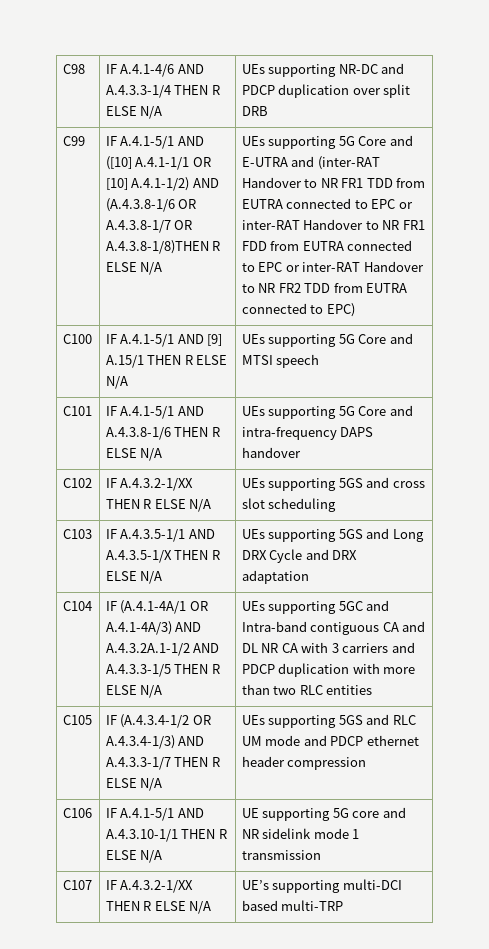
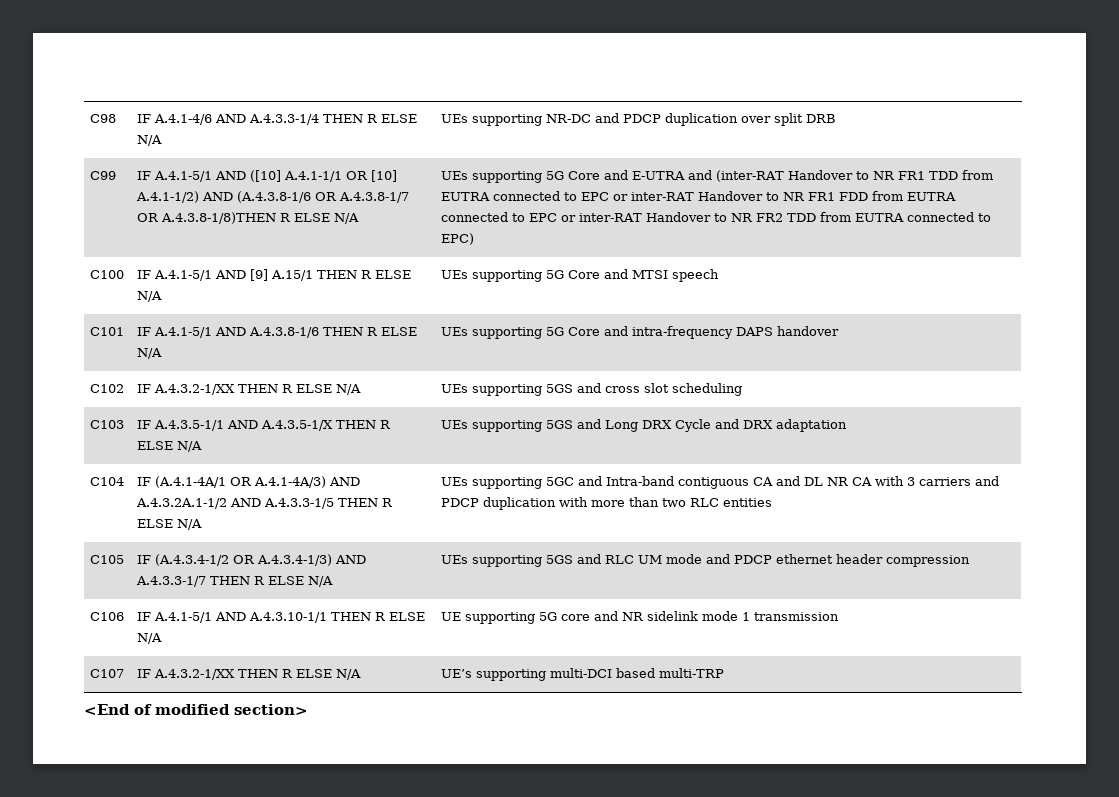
+ <End of modified section>

